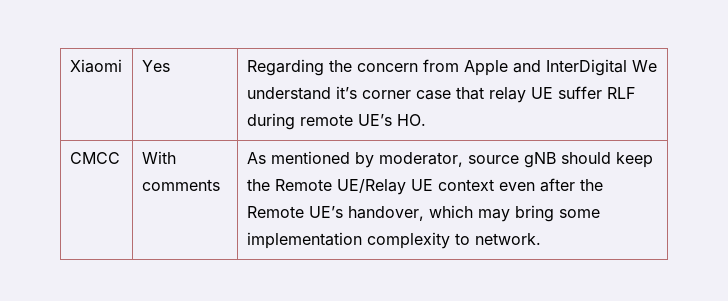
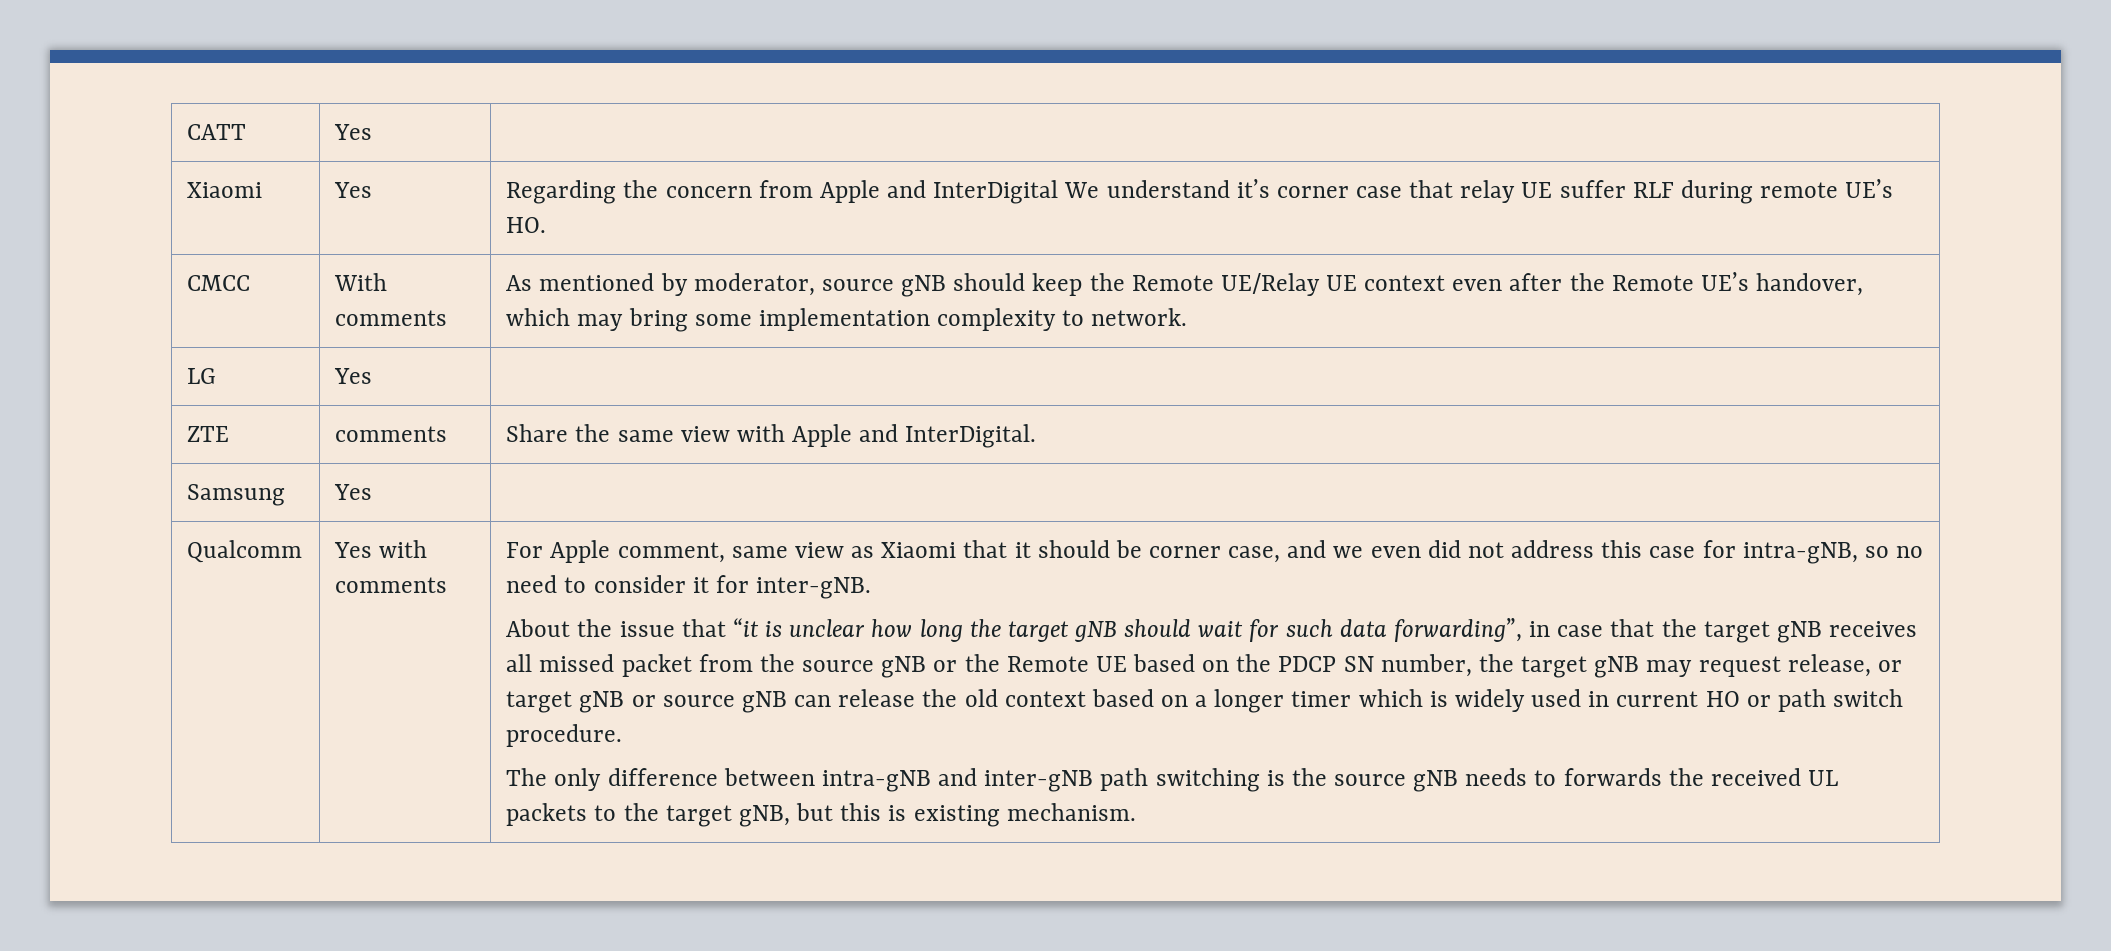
+ CATT | Yes |
+ LG | Yes |
+ ZTE | comments | Share the same view with Apple and InterDigital.
+ Samsung | Yes |
+ Qualcomm | Yes with comments | For Apple comment, same view as Xiaomi that it should be corner case, and we even did not address this case for intra-gNB, so no need to consider it for inter-gNB.
+ About the issue that “it is unclear how long the target gNB should wait for such data forwarding”, in case that the target gNB receives all missed packet from the source gNB or the Remote UE based on the PDCP SN number, the target gNB may request release, or target gNB or source gNB can release the old context based on a longer timer which is widely used in current HO or path switch procedure.
+ The only difference between intra-gNB and inter-gNB path switching is the source gNB needs to forwards the received UL packets to the target gNB, but this is existing mechanism.

